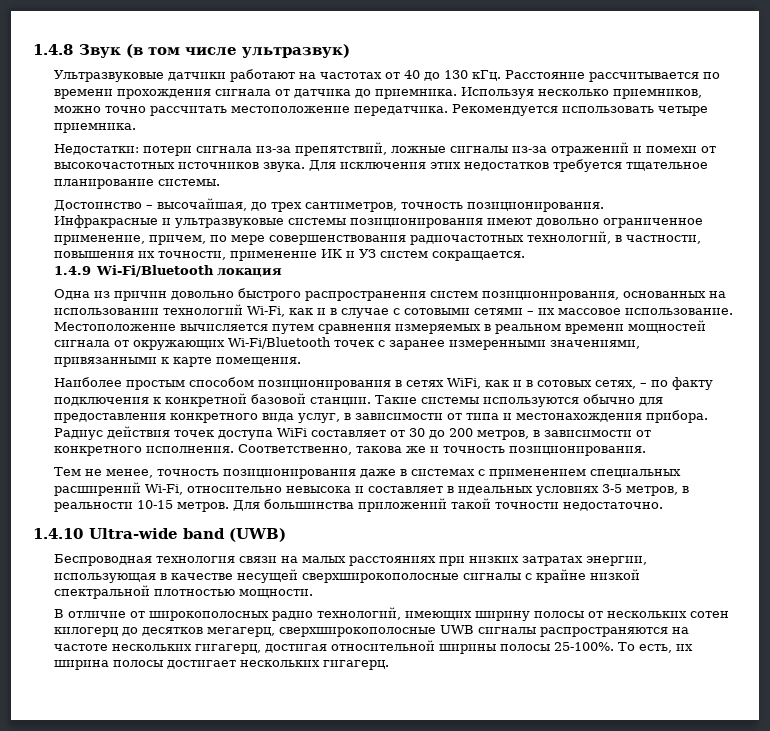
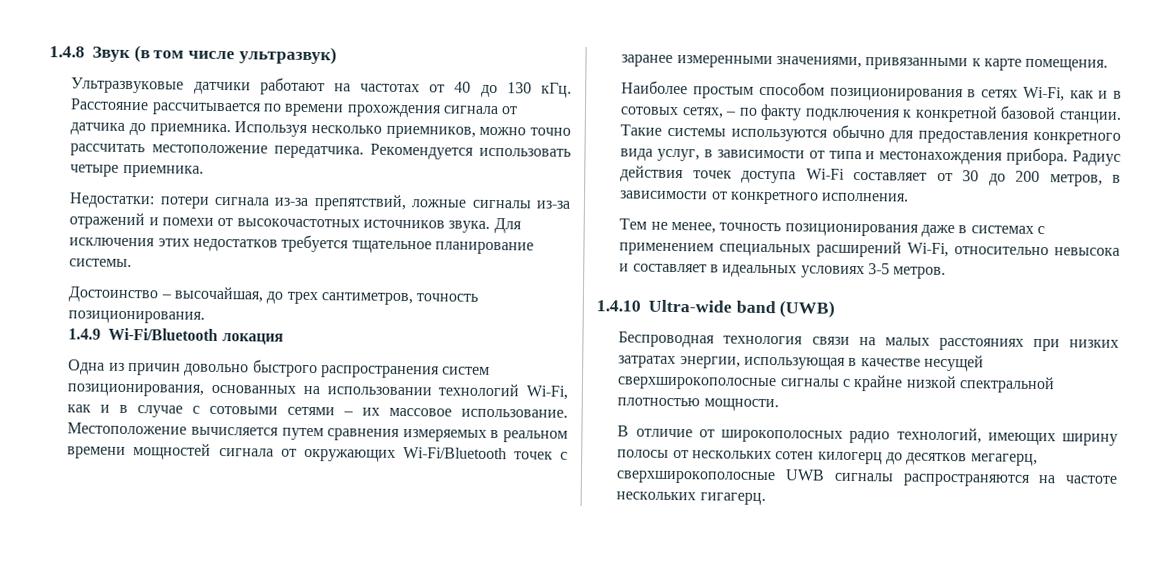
- Инфракрасные и ультразвуковые системы позиционирования имеют довольно ограниченное применение, причем, по мере совершенствования радиочастотных технологий, в частности, повышения их точности, применение ИК и УЗ систем сокращается.
- Наиболее простым способом позиционирования в сетях WiFi, как и в сотовых сетях, – по факту подключения к конкретной базовой станции.
+ Наиболее простым способом позиционирования в сетях Wi-Fi, как и в сотовых сетях, – по факту подключения к конкретной базовой станции.
- Радиус действия точек доступа WiFi составляет от 30 до 200 метров, в зависимости от конкретного исполнения. Соответственно, такова же и точность позиционирования.
+ Радиус действия точек доступа Wi-Fi составляет от 30 до 200 метров, в зависимости от конкретного исполнения.
- Тем не менее, точность позиционирования даже в системах с применением специальных расширений Wi-Fi, относительно невысока и составляет в идеальных условиях 3-5 метров, в реальности 10-15 метров. Для большинства приложений такой точности недостаточно.
+ Тем не менее, точность позиционирования даже в системах с применением специальных расширений Wi-Fi, относительно невысока и составляет в идеальных условиях 3-5 метров.
- В отличие от широкополосных радио технологий, имеющих ширину полосы от нескольких сотен килогерц до десятков мегагерц, сверхширокополосные UWB сигналы распространяются на частоте нескольких гигагерц, достигая относительной ширины полосы 25-100%. То есть, их ширина полосы достигает нескольких гигагерц.
+ В отличие от широкополосных радио технологий, имеющих ширину полосы от нескольких сотен килогерц до десятков мегагерц, сверхширокополосные UWB сигналы распространяются на частоте нескольких гигагерц.

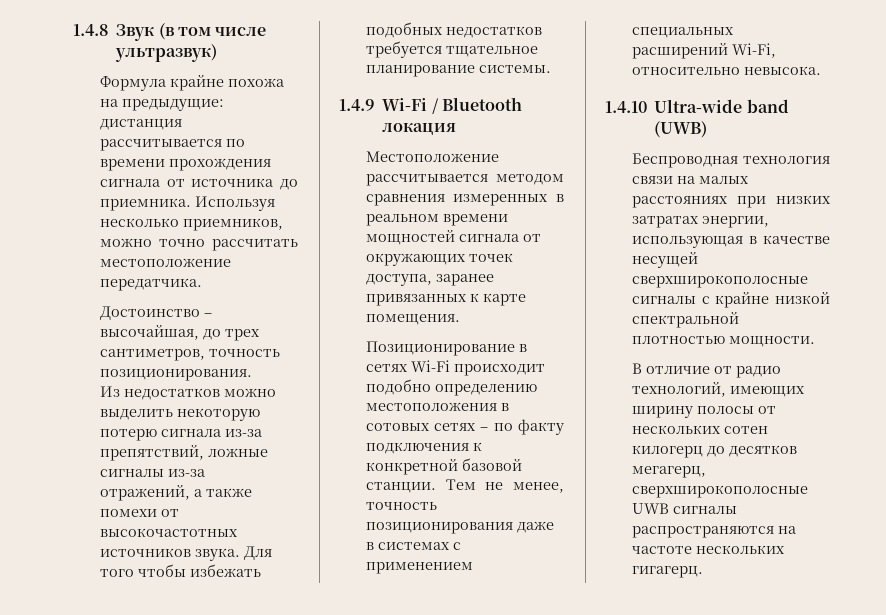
- Ультразвуковые датчики работают на частотах от 40 до 130 кГц. Расстояние рассчитывается по времени прохождения сигнала от датчика до приемника.
+ Формула крайне похожа на предыдущие: дистанция рассчитывается по времени прохождения сигнала от источника до приемника.
- Рекомендуется использовать четыре приемника.
- Недостатки: потери сигнала из-за препятствий, ложные сигналы из-за отражений и помехи от высокочастотных источников звука. Для исключения этих недостатков требуется тщательное планирование системы.
- 1.4.9 Wi-Fi/Bluetooth локация
- Одна из причин довольно быстрого распространения систем позиционирования, основанных на использовании технологий Wi-Fi, как и в случае с сотовыми сетями – их массовое использование. Местоположение вычисляется путем сравнения измеряемых в реальном времени мощностей сигнала от окружающих Wi-Fi/Bluetooth точек с заранее измеренными значениями, привязанными к карте помещения.
- Наиболее простым способом позиционирования в сетях Wi-Fi, как и в сотовых сетях, – по факту подключения к конкретной базовой станции. Такие системы используются обычно для предоставления конкретного вида услуг, в зависимости от типа и местонахождения прибора. Радиус действия точек доступа Wi-Fi составляет от 30 до 200 метров, в зависимости от конкретного исполнения.
- Тем не менее, точность позиционирования даже в системах с применением специальных расширений Wi-Fi, относительно невысока и составляет в идеальных условиях 3-5 метров.
+ Из недостатков можно выделить некоторую потерю сигнала из-за препятствий, ложные сигналы из-за отражений, а также помехи от высокочастотных источников звука. Для того чтобы избежать подобных недостатков требуется тщательное планирование системы.
+ 1.4.9 Wi-Fi / Bluetooth локация
+ Местоположение рассчитывается методом сравнения измеренных в реальном времени мощностей сигнала от окружающих точек доступа, заранее привязанных к карте помещения.
+ Позиционирование в сетях Wi-Fi происходит подобно определению местоположения в сотовых сетях – по факту подключения к конкретной базовой станции. Тем не менее, точность позиционирования даже в системах с применением специальных расширений Wi-Fi, относительно невысока.
- В отличие от широкополосных радио технологий, имеющих ширину полосы от нескольких сотен килогерц до десятков мегагерц, сверхширокополосные UWB сигналы распространяются на частоте нескольких гигагерц.
+ В отличие от радио технологий, имеющих ширину полосы от нескольких сотен килогерц до десятков мегагерц, сверхширокополосные UWB сигналы распространяются на частоте нескольких гигагерц.

